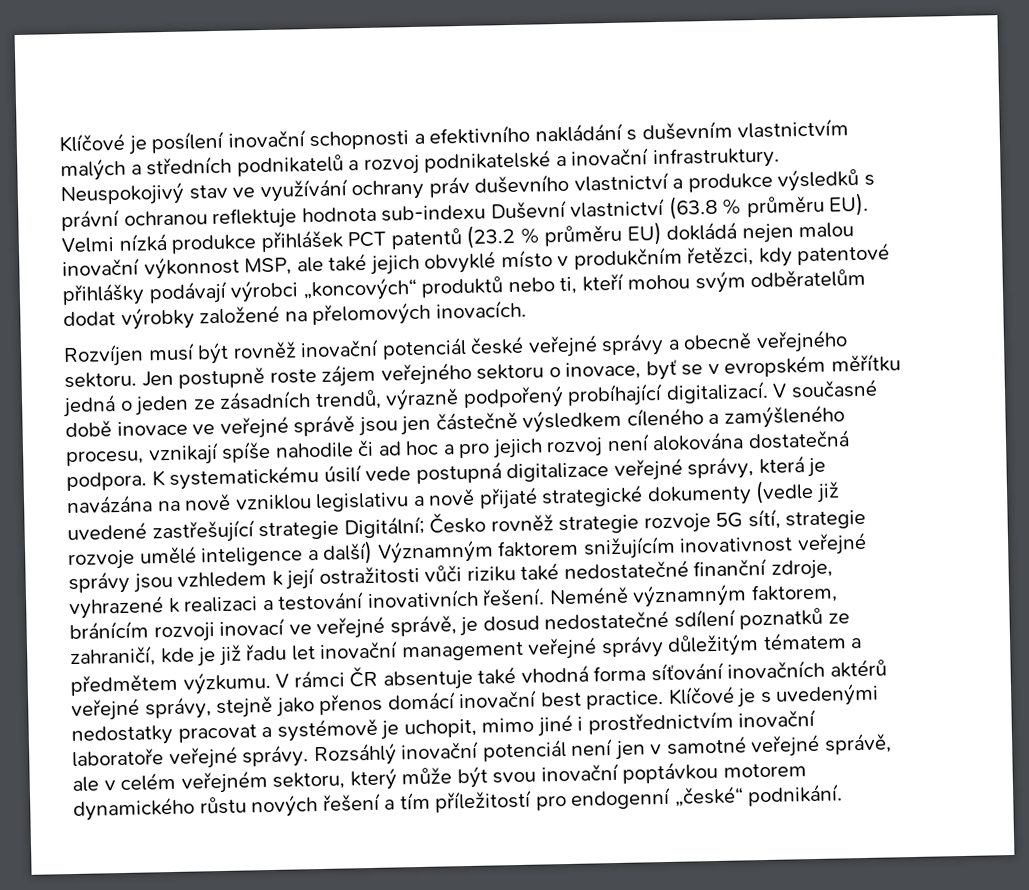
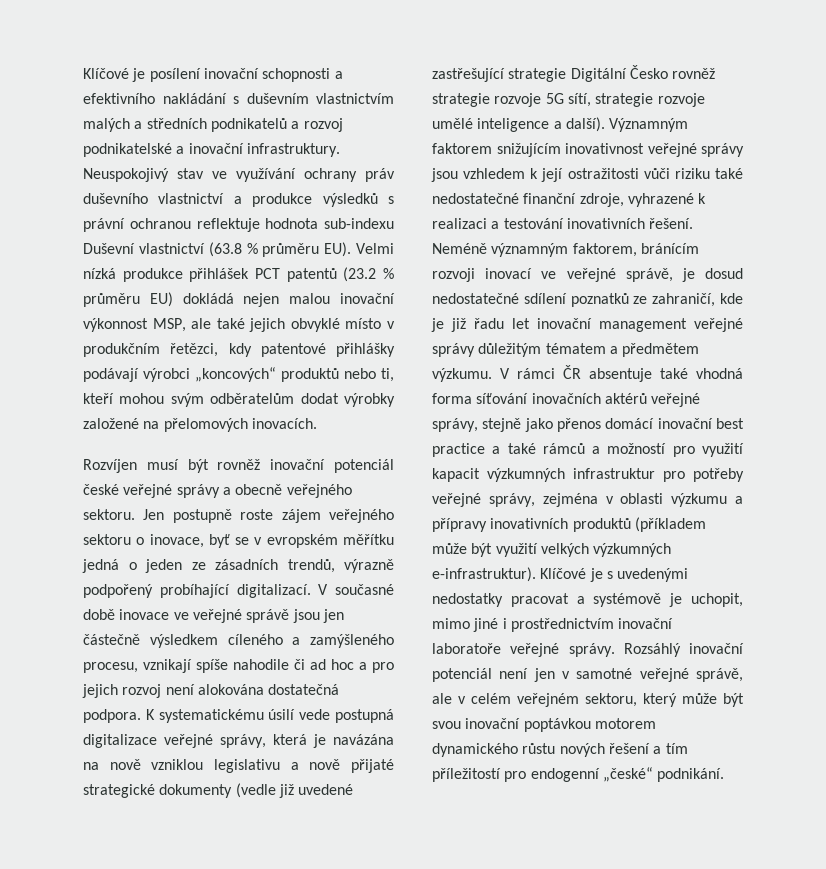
- K systematickému úsilí vede postupná digitalizace veřejné správy, která je navázána na nově vzniklou legislativu a nově přijaté strategické dokumenty (vedle již uvedené zastřešující strategie Digitální; Česko rovněž strategie rozvoje 5G sítí, strategie rozvoje umělé inteligence a další) Významným faktorem snižujícím inovativnost veřejné správy jsou vzhledem k její ostražitosti vůči riziku také nedostatečné finanční zdroje, vyhrazené k realizaci a testování inovativních řešení.
+ K systematickému úsilí vede postupná digitalizace veřejné správy, která je navázána na nově vzniklou legislativu a nově přijaté strategické dokumenty (vedle již uvedené zastřešující strategie Digitální Česko rovněž strategie rozvoje 5G sítí, strategie rozvoje umělé inteligence a další). Významným faktorem snižujícím inovativnost veřejné správy jsou vzhledem k její ostražitosti vůči riziku také nedostatečné finanční zdroje, vyhrazené k realizaci a testování inovativních řešení.
- V rámci ČR absentuje také vhodná forma síťování inovačních aktérů veřejné správy, stejně jako přenos domácí inovační best practice.
+ V rámci ČR absentuje také vhodná forma síťování inovačních aktérů veřejné správy, stejně jako přenos domácí inovační best practice a také rámců a možností pro využití kapacit výzkumných infrastruktur pro potřeby veřejné správy, zejména v oblasti výzkumu a přípravy inovativních produktů (příkladem může být využití velkých výzkumných e-infrastruktur).

